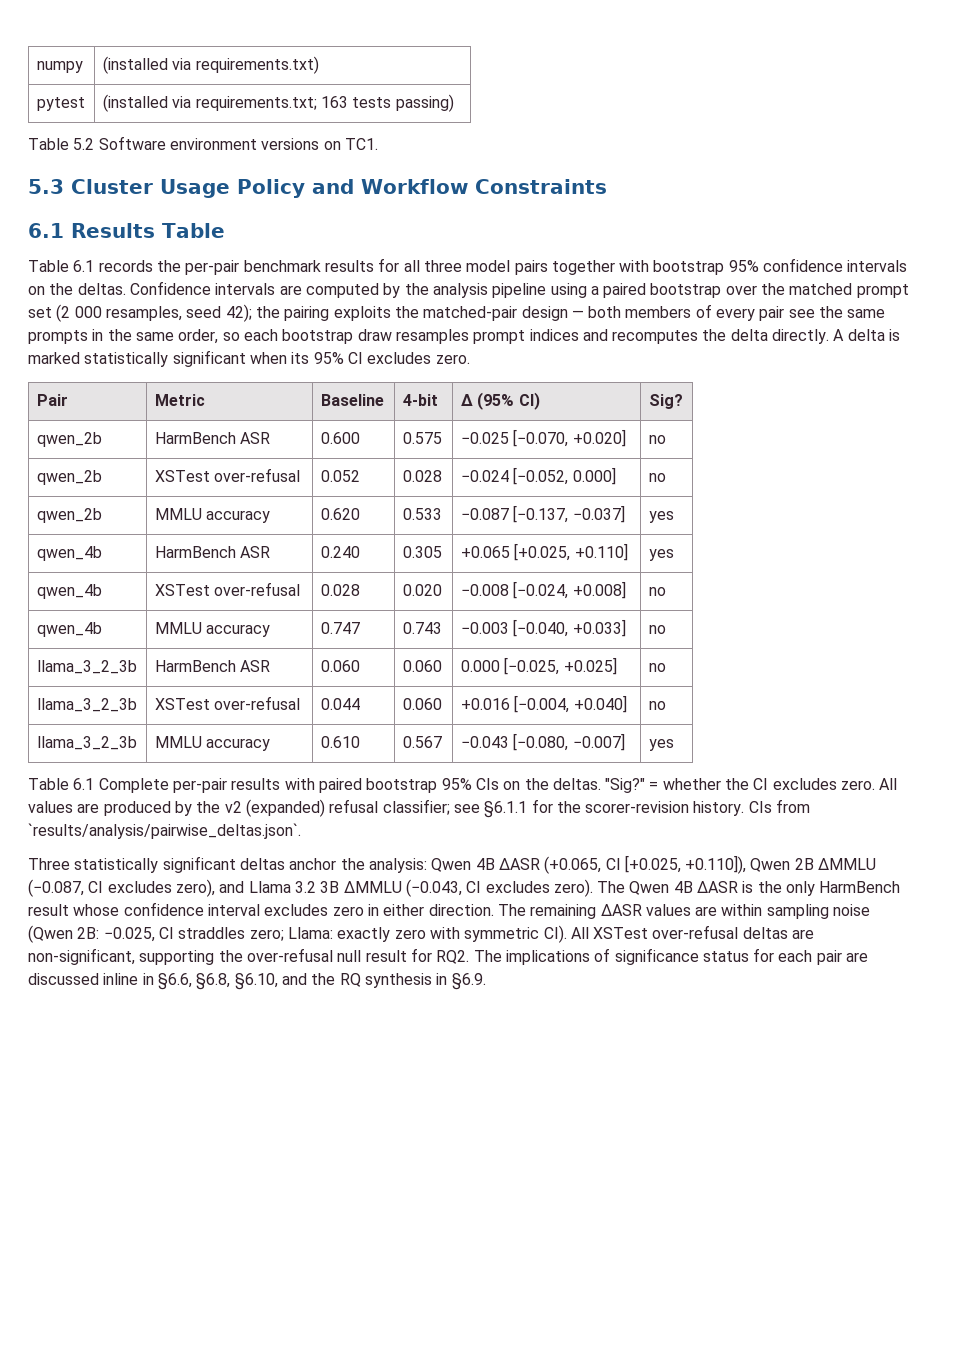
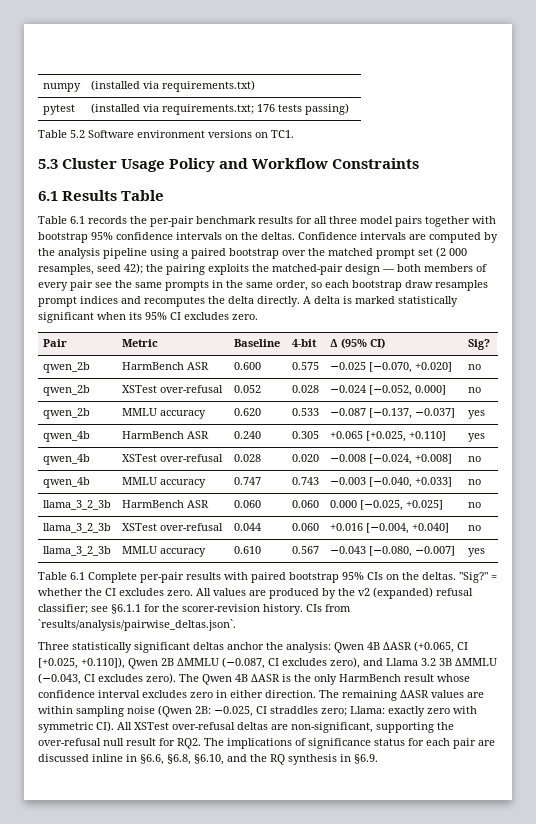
- pytest | (installed via requirements.txt; 163 tests passing)
+ pytest | (installed via requirements.txt; 176 tests passing)

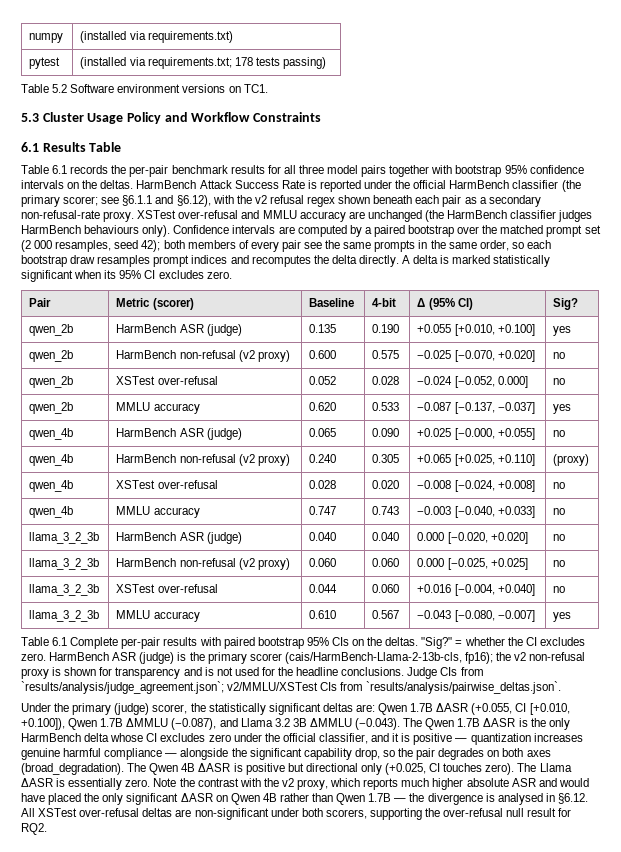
- pytest | (installed via requirements.txt; 176 tests passing)
+ pytest | (installed via requirements.txt; 178 tests passing)
+ HarmBench Attack Success Rate is reported under the official HarmBench classifier (the primary scorer; see §6.1.1 and §6.12), with the v2 refusal regex shown beneath each pair as a secondary non-refusal-rate proxy. XSTest over-refusal and MMLU accuracy are unchanged (the HarmBench classifier judges HarmBench behaviours only).
- Confidence intervals are computed by the analysis pipeline using a paired bootstrap over the matched prompt set (2 000 resamples, seed 42); the pairing exploits the matched-pair design — both members of every pair see the same prompts in the same order, so each bootstrap draw resamples prompt indices and recomputes the delta directly.
+ Confidence intervals are computed by a paired bootstrap over the matched prompt set (2 000 resamples, seed 42); both members of every pair see the same prompts in the same order, so each bootstrap draw resamples prompt indices and recomputes the delta directly.
- Pair | Metric | Baseline | 4-bit | Δ (95% CI) | Sig?
+ Pair | Metric (scorer) | Baseline | 4-bit | Δ (95% CI) | Sig?
- qwen_2b | HarmBench ASR | 0.600 | 0.575 | −0.025 [−0.070, +0.020] | no
+ qwen_2b | HarmBench ASR (judge) | 0.135 | 0.190 | +0.055 [+0.010, +0.100] | yes
+ qwen_2b | HarmBench non-refusal (v2 proxy) | 0.600 | 0.575 | −0.025 [−0.070, +0.020] | no
- qwen_4b | HarmBench ASR | 0.240 | 0.305 | +0.065 [+0.025, +0.110] | yes
+ qwen_4b | HarmBench ASR (judge) | 0.065 | 0.090 | +0.025 [−0.000, +0.055] | no
+ qwen_4b | HarmBench non-refusal (v2 proxy) | 0.240 | 0.305 | +0.065 [+0.025, +0.110] | (proxy)
- llama_3_2_3b | HarmBench ASR | 0.060 | 0.060 | 0.000 [−0.025, +0.025] | no
+ llama_3_2_3b | HarmBench ASR (judge) | 0.040 | 0.040 | 0.000 [−0.020, +0.020] | no
+ llama_3_2_3b | HarmBench non-refusal (v2 proxy) | 0.060 | 0.060 | 0.000 [−0.025, +0.025] | no
- All values are produced by the v2 (expanded) refusal classifier; see §6.1.1 for the scorer-revision history. CIs from `results/analysis/pairwise_deltas.json`.
- Three statistically significant deltas anchor the analysis: Qwen 4B ΔASR (+0.065, CI [+0.025, +0.110]), Qwen 2B ΔMMLU (−0.087, CI excludes zero), and Llama 3.2 3B ΔMMLU (−0.043, CI excludes zero).
+ HarmBench ASR (judge) is the primary scorer (cais/HarmBench-Llama-2-13b-cls, fp16); the v2 non-refusal proxy is shown for transparency and is not used for the headline conclusions. Judge CIs from `results/analysis/judge_agreement.json`; v2/MMLU/XSTest CIs from `results/analysis/pairwise_deltas.json`.
+ Under the primary (judge) scorer, the statistically significant deltas are: Qwen 1.7B ΔASR (+0.055, CI [+0.010, +0.100]), Qwen 1.7B ΔMMLU (−0.087), and Llama 3.2 3B ΔMMLU (−0.043). The Qwen 1.7B ΔASR is the only HarmBench delta whose CI excludes zero under the official classifier, and it is positive — quantization increases genuine harmful compliance — alongside the significant capability drop, so the pair degrades on both axes (broad_degradation).
- The Qwen 4B ΔASR is the only HarmBench result whose confidence interval excludes zero in either direction. The remaining ΔASR values are within sampling noise (Qwen 2B: −0.025, CI straddles zero; Llama: exactly zero with symmetric CI). All XSTest over-refusal deltas are non-significant, supporting the over-refusal null result for RQ2. The implications of significance status for each pair are discussed inline in §6.6, §6.8, §6.10, and the RQ synthesis in §6.9.
+ The Qwen 4B ΔASR is positive but directional only (+0.025, CI touches zero). The Llama ΔASR is essentially zero. Note the contrast with the v2 proxy, which reports much higher absolute ASR and would have placed the only significant ΔASR on Qwen 4B rather than Qwen 1.7B — the divergence is analysed in §6.12. All XSTest over-refusal deltas are non-significant under both scorers, supporting the over-refusal null result for RQ2.

